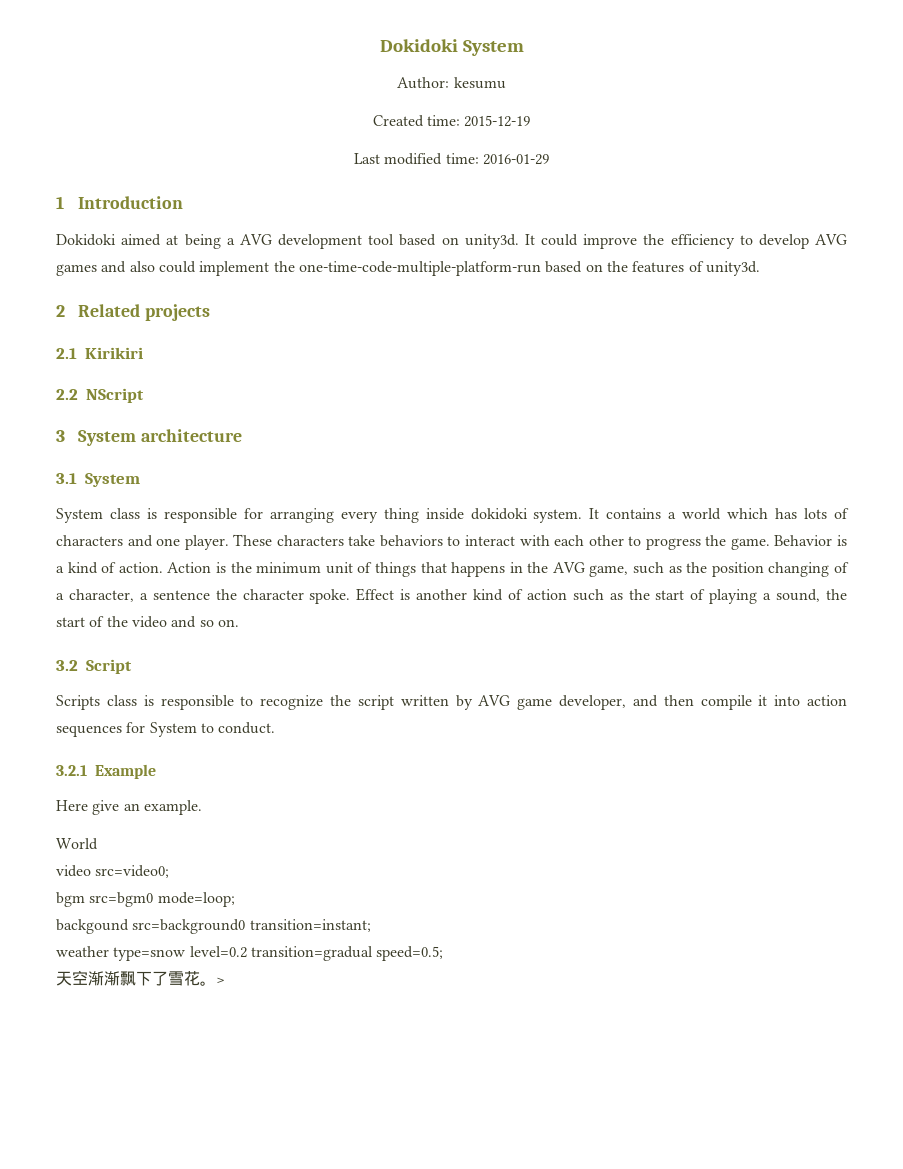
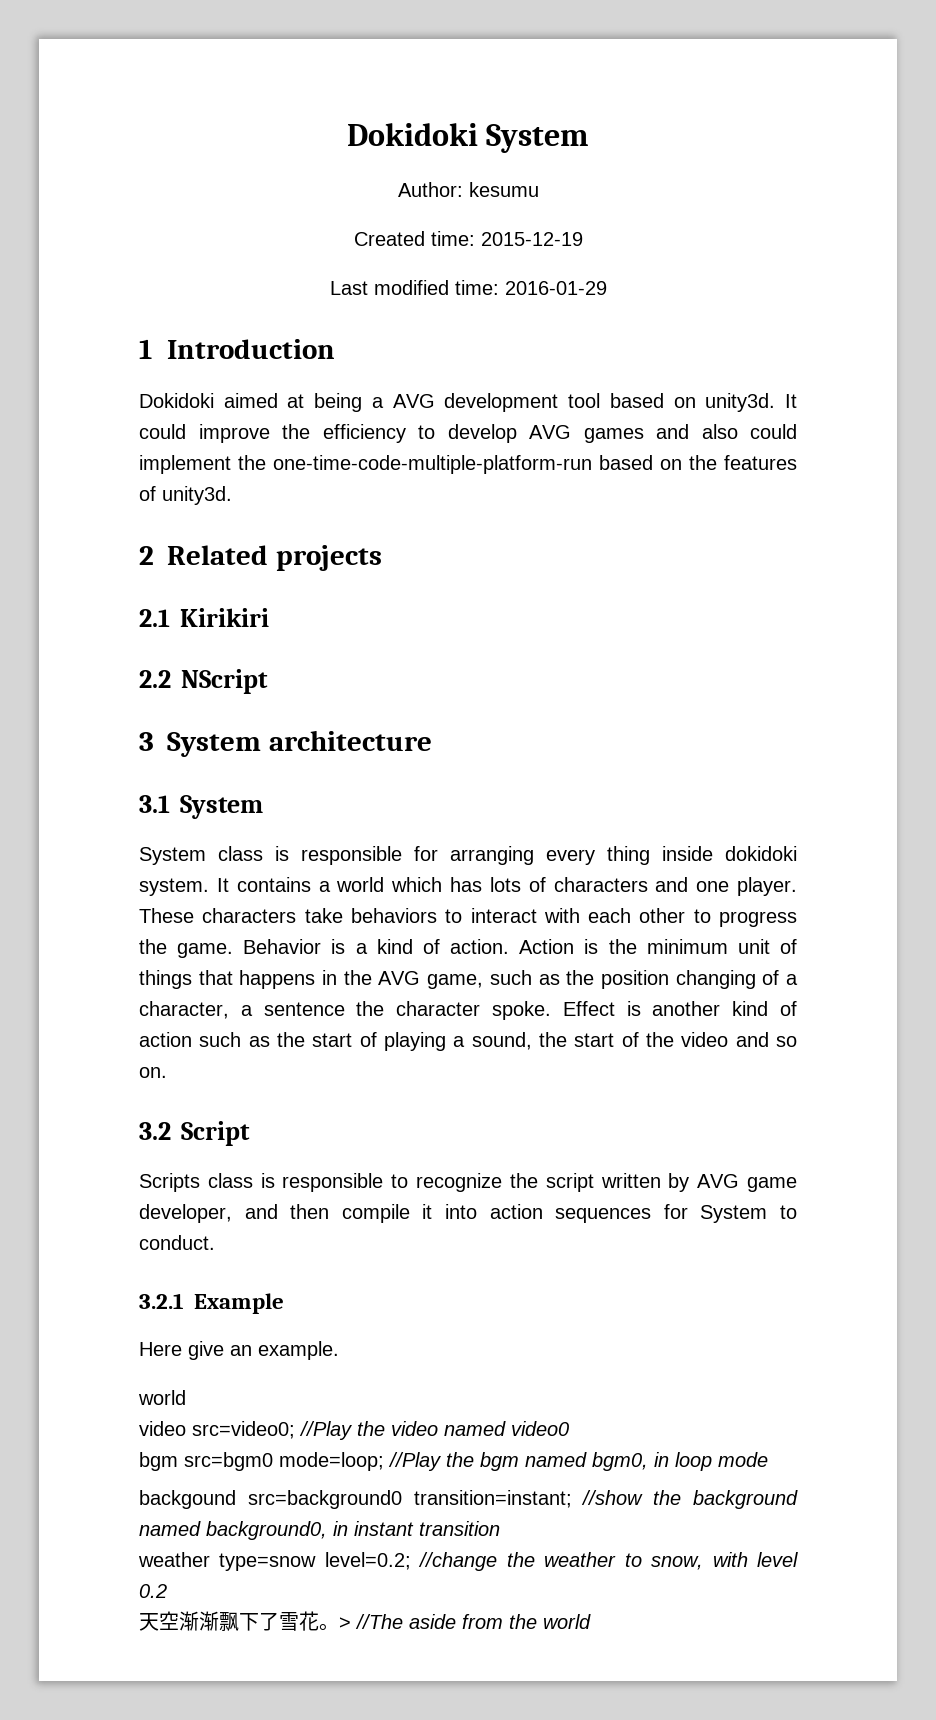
  Here give an example.
- World
+ world
- video src=video0;
- bgm src=bgm0 mode=loop;
- backgound src=background0 transition=instant;
- weather type=snow level=0.2 transition=gradual speed=0.5;
+ video src=video0; //Play the video named video0
+ bgm src=bgm0 mode=loop; //Play the bgm named bgm0, in loop mode
+ backgound src=background0 transition=instant; //show the background named background0, in instant transition
+ weather type=snow level=0.2; //change the weather to snow, with level 0.2
- >
+ > //The aside from the world

